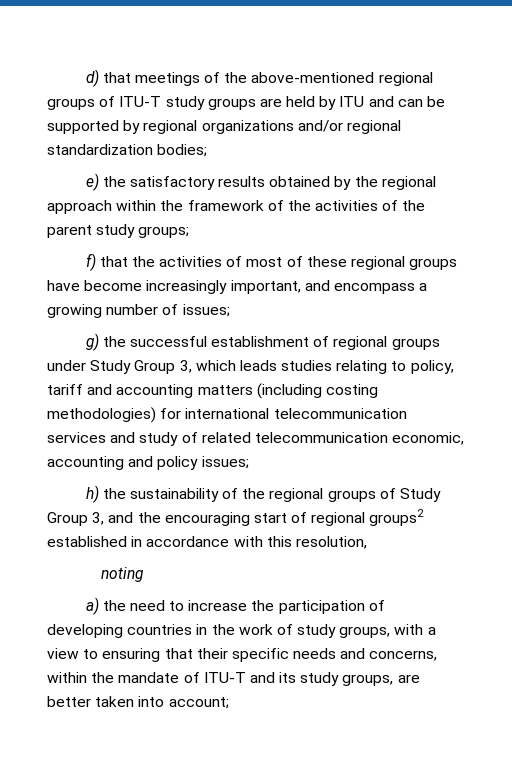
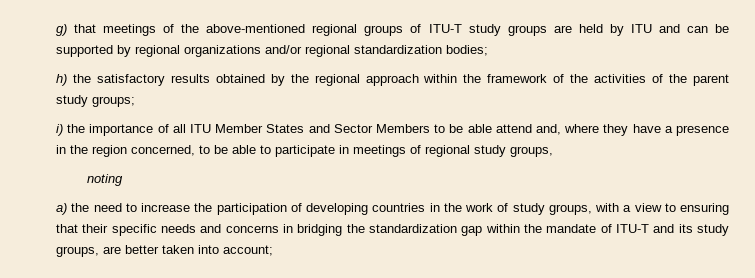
- d) that meetings of the above-mentioned regional groups of ITU-T study groups are held by ITU and can be supported by regional organizations and/or regional standardization bodies;
+ g) that meetings of the above-mentioned regional groups of ITU-T study groups are held by ITU and can be supported by regional organizations and/or regional standardization bodies;
- e) the satisfactory results obtained by the regional approach within the framework of the activities of the parent study groups;
+ h) the satisfactory results obtained by the regional approach within the framework of the activities of the parent study groups;
- f) that the activities of most of these regional groups have become increasingly important, and encompass a growing number of issues;
- g) the successful establishment of regional groups under Study Group 3, which leads studies relating to policy, tariff and accounting matters (including costing methodologies) for international telecommunication services and study of related telecommunication economic, accounting and policy issues;
- h) the sustainability of the regional groups of Study Group 3, and the encouraging start of regional groups2 established in accordance with this resolution,
+ i) the importance of all ITU Member States and Sector Members to be able attend and, where they have a presence in the region concerned, to be able to participate in meetings of regional study groups,
- a) the need to increase the participation of developing countries in the work of study groups, with a view to ensuring that their specific needs and concerns, within the mandate of ITU-T and its study groups, are better taken into account;
+ a) the need to increase the participation of developing countries in the work of study groups, with a view to ensuring that their specific needs and concerns in bridging the standardization gap within the mandate of ITU-T and its study groups, are better taken into account;

